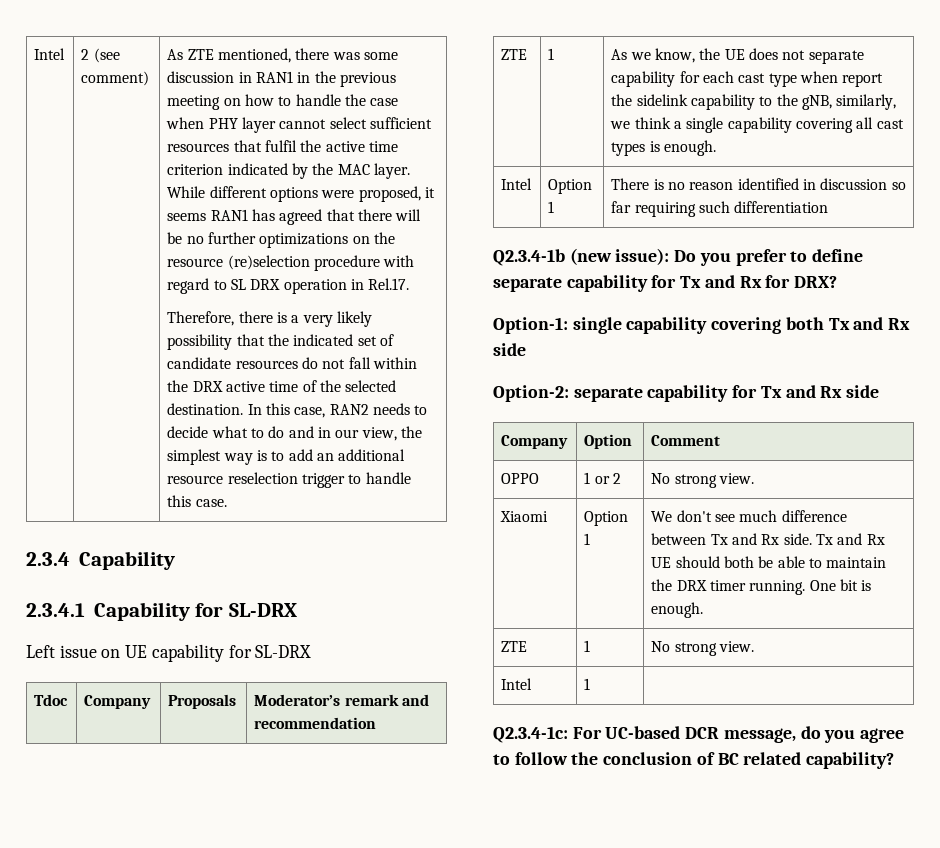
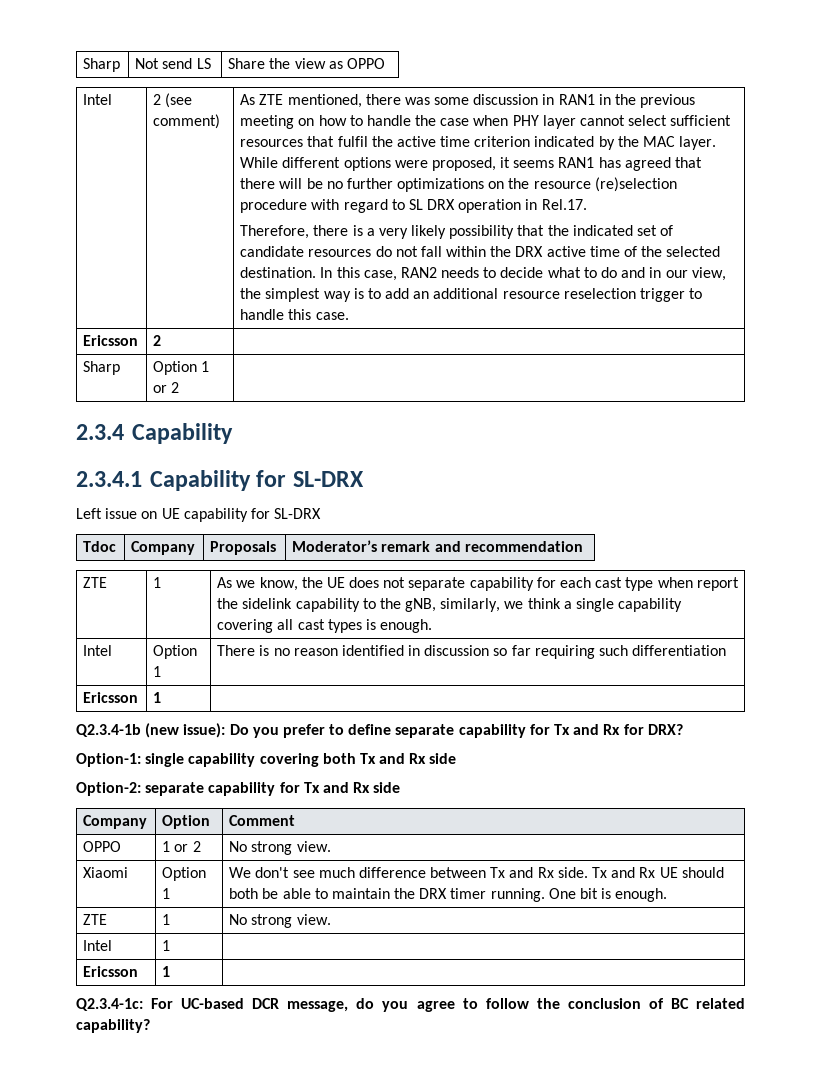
+ Sharp | Not send LS | Share the view as OPPO
+ Ericsson | 2 |
+ Sharp | Option 1 or 2 |
  Intel | Option 1 | There is no reason identified in discussion so far requiring such differentiation
+ Ericsson | 1 |
  Intel | 1 |
+ Ericsson | 1 |

